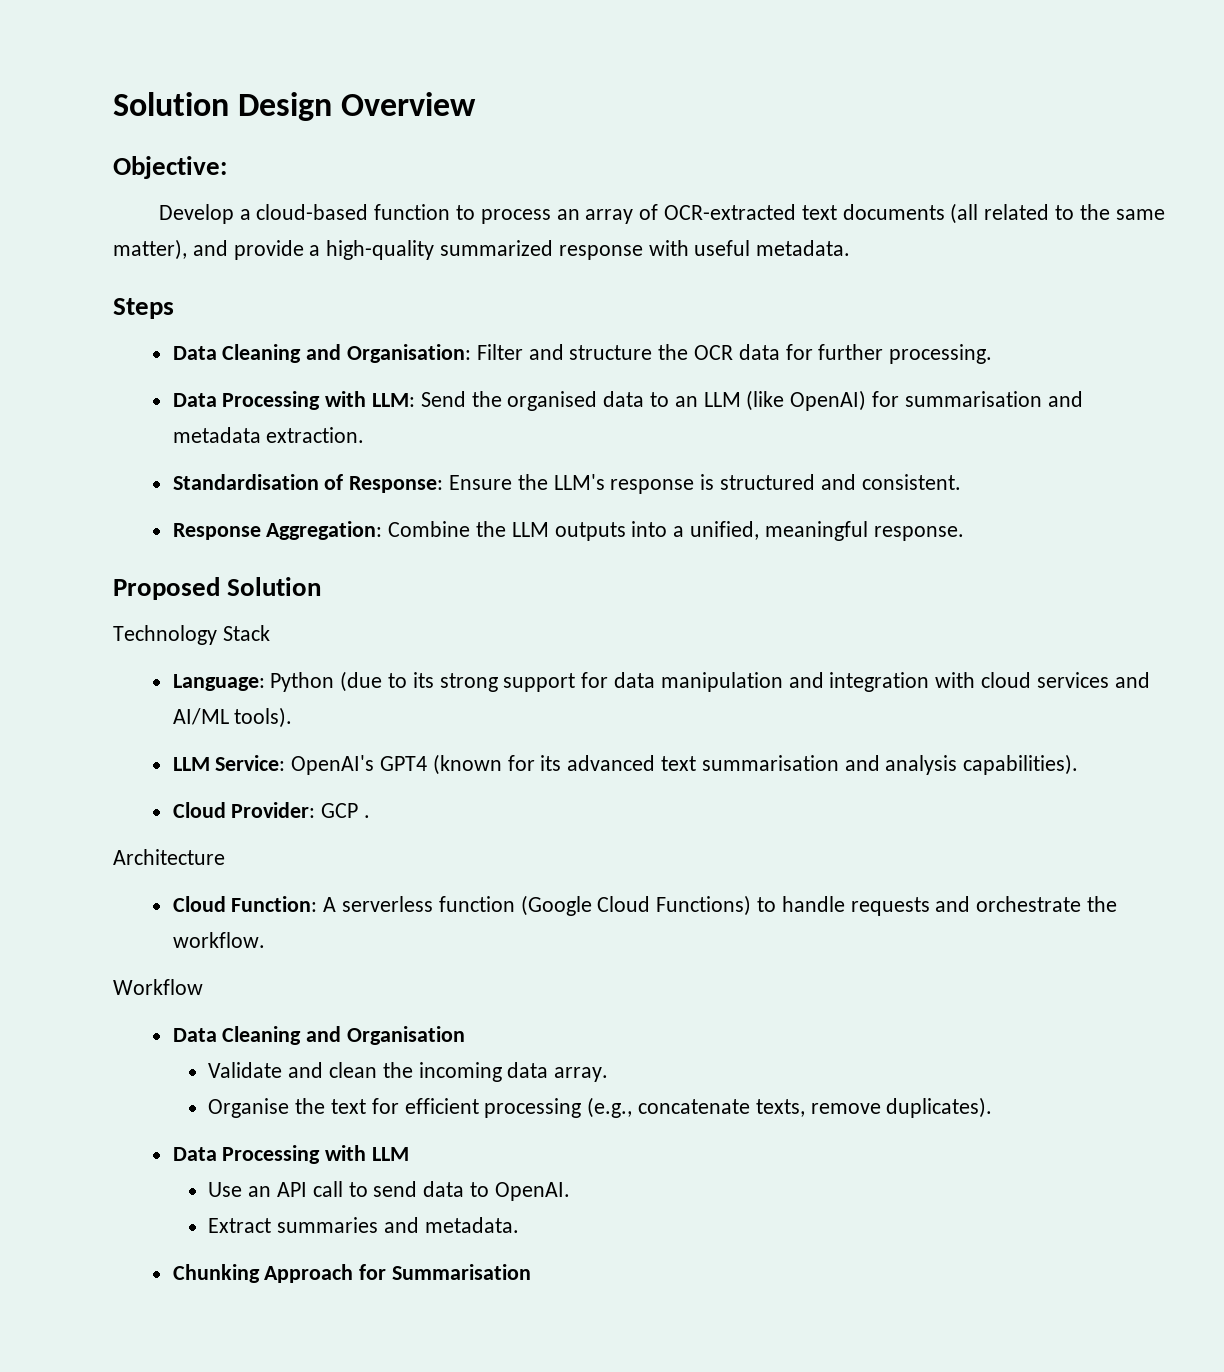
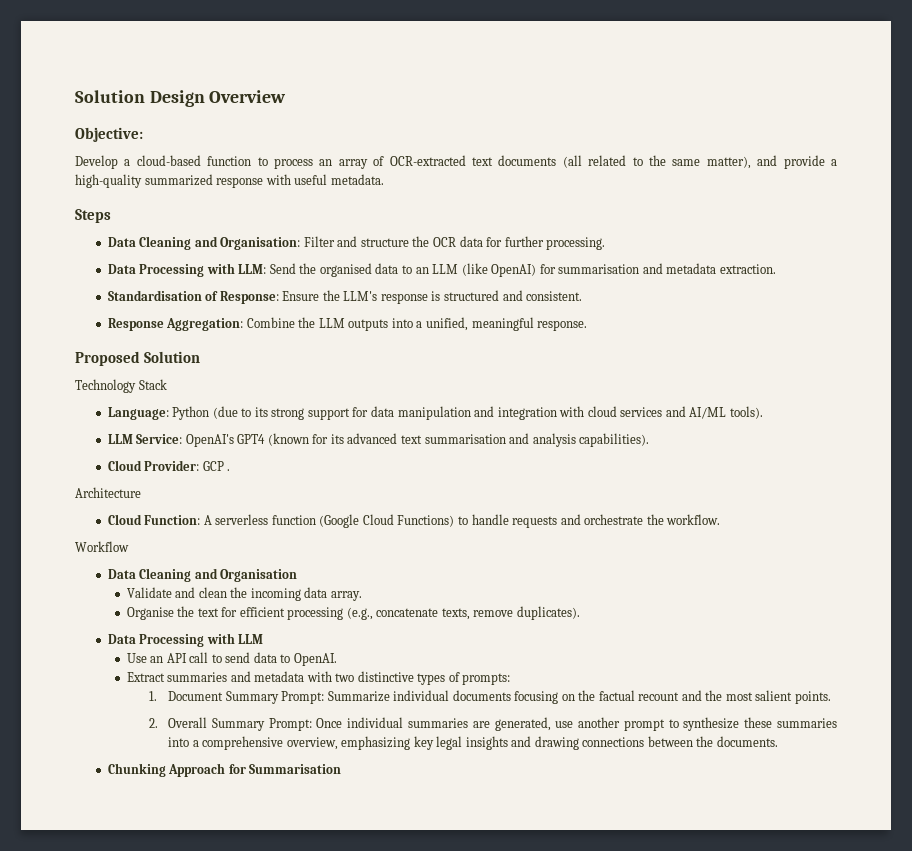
- Extract summaries and metadata.
+ Extract summaries and metadata with two distinctive types of prompts:
+ 1. Document Summary Prompt: Summarize individual documents focusing on the factual recount and the most salient points.
+ 2. Overall Summary Prompt: Once individual summaries are generated, use another prompt to synthesize these summaries into a comprehensive overview, emphasizing key legal insights and drawing connections between the documents.

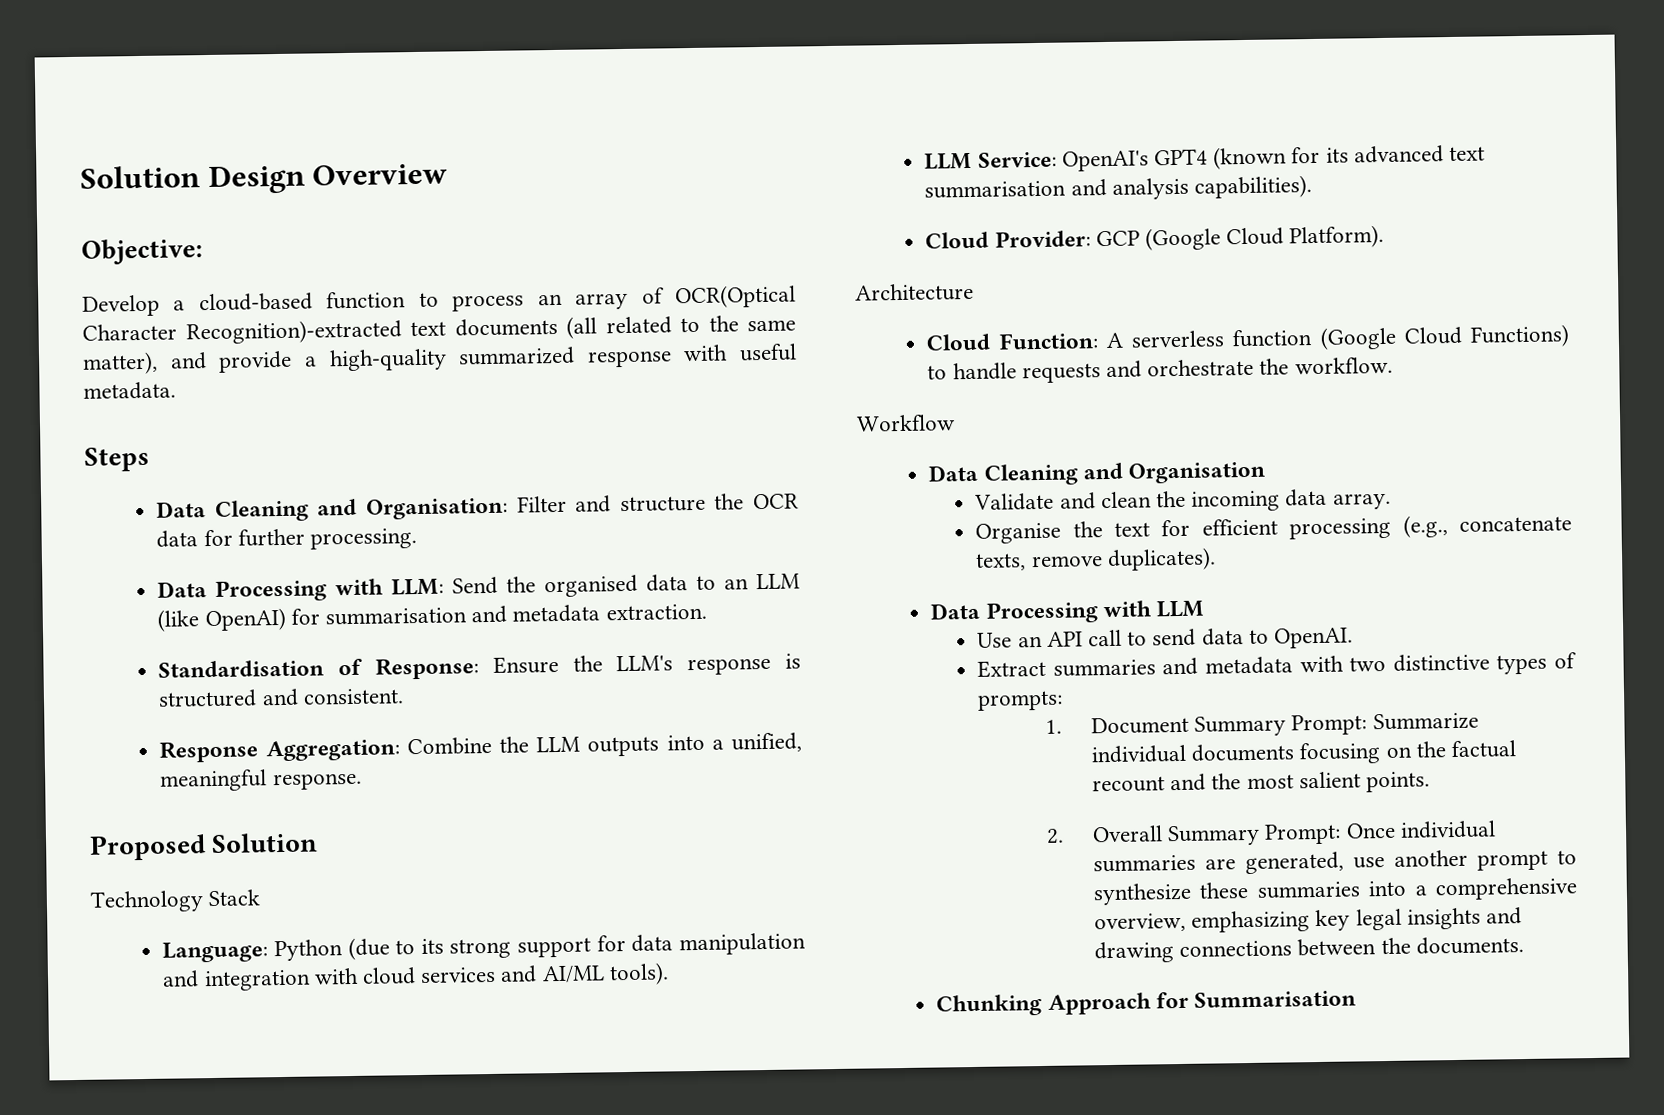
- Develop a cloud-based function to process an array of OCR-extracted text documents (all related to the same matter), and provide a high-quality summarized response with useful metadata.
+ Develop a cloud-based function to process an array of OCR(Optical Character Recognition)-extracted text documents (all related to the same matter), and provide a high-quality summarized response with useful metadata.
- Cloud Provider: GCP .
+ Cloud Provider: GCP (Google Cloud Platform).

